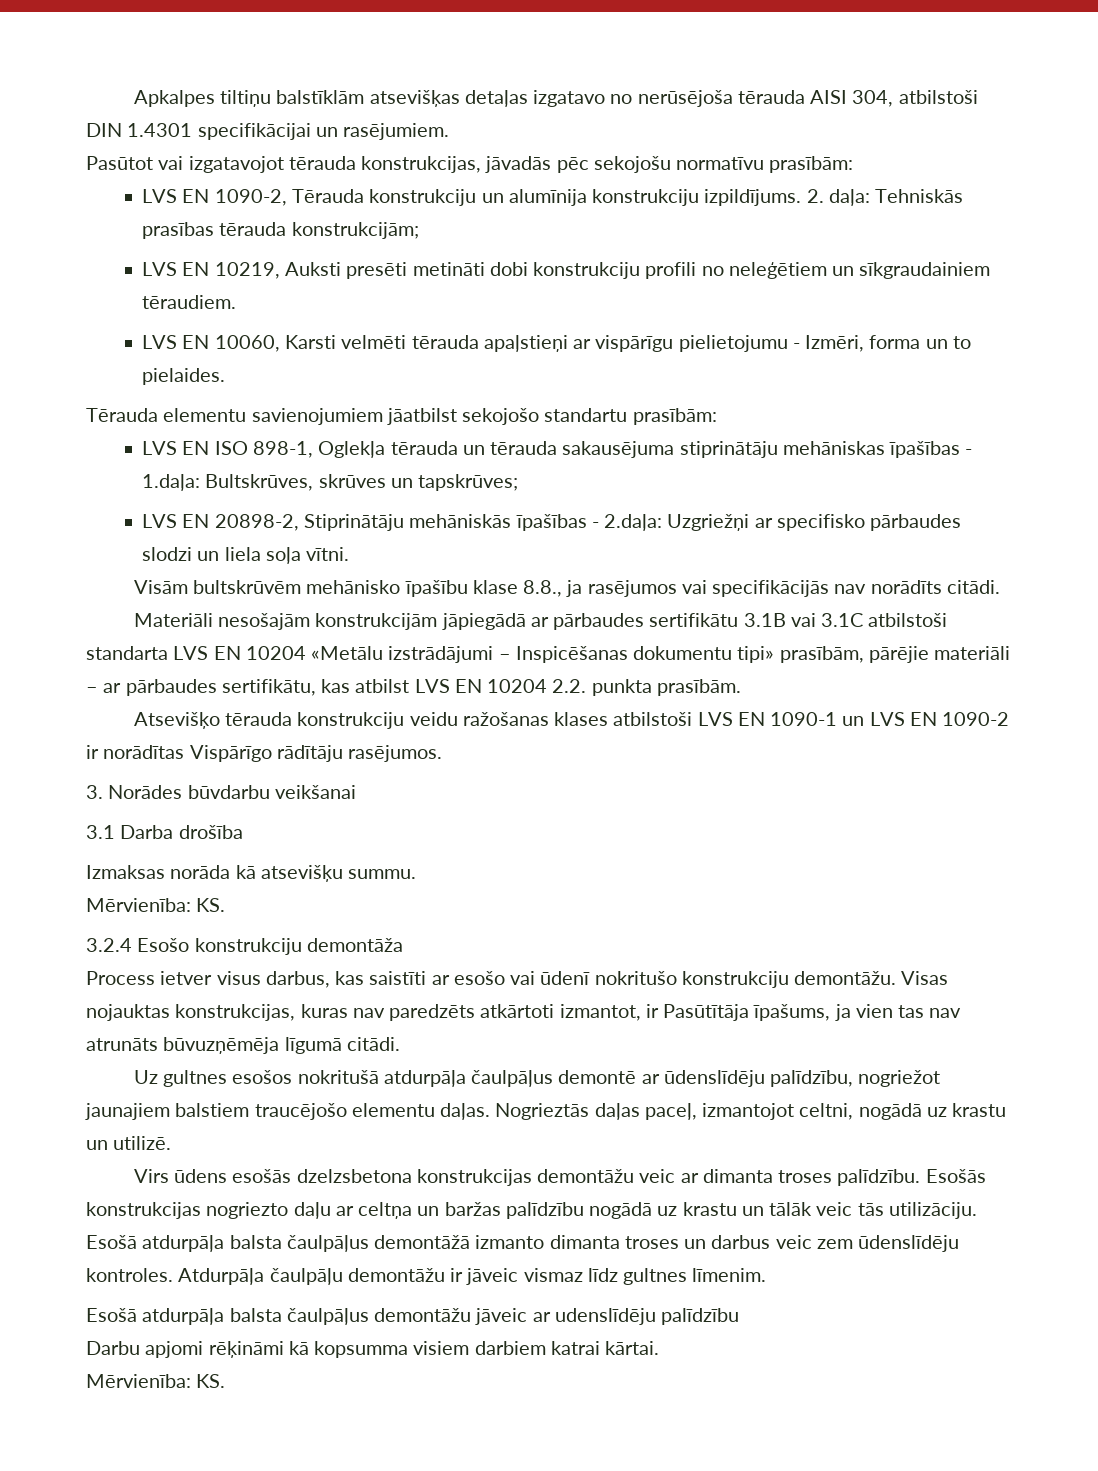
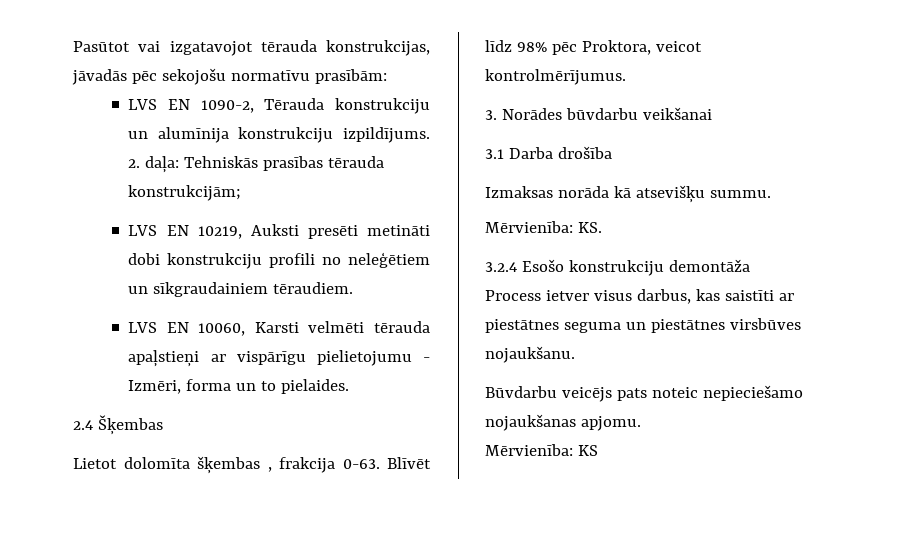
- Apkalpes tiltiņu balstīklām atsevišķas detaļas izgatavo no nerūsējoša tērauda AISI 304, atbilstoši DIN 1.4301 specifikācijai un rasējumiem.
- Tērauda elementu savienojumiem jāatbilst sekojošo standartu prasībām:
- LVS EN ISO 898-1, Oglekļa tērauda un tērauda sakausējuma stiprinātāju mehāniskas īpašības - 1.daļa: Bultskrūves, skrūves un tapskrūves;
- LVS EN 20898-2, Stiprinātāju mehāniskās īpašības - 2.daļa: Uzgriežņi ar specifisko pārbaudes slodzi un liela soļa vītni.
- Visām bultskrūvēm mehānisko īpašību klase 8.8., ja rasējumos vai specifikācijās nav norādīts citādi.
- Materiāli nesošajām konstrukcijām jāpiegādā ar pārbaudes sertifikātu 3.1B vai 3.1C atbilstoši standarta LVS EN 10204 «Metālu izstrādājumi – Inspicēšanas dokumentu tipi» prasībām, pārējie materiāli – ar pārbaudes sertifikātu, kas atbilst LVS EN 10204 2.2. punkta prasībām.
- Atsevišķo tērauda konstrukciju veidu ražošanas klases atbilstoši LVS EN 1090-1 un LVS EN 1090-2 ir norādītas Vispārīgo rādītāju rasējumos.
+ 2.4 Šķembas
+ Lietot dolomīta šķembas , frakcija 0-63. Blīvēt līdz 98% pēc Proktora, veicot kontrolmērījumus.
- Process ietver visus darbus, kas saistīti ar esošo vai ūdenī nokritušo konstrukciju demontāžu. Visas nojauktas konstrukcijas, kuras nav paredzēts atkārtoti izmantot, ir Pasūtītāja īpašums, ja vien tas nav atrunāts būvuzņēmēja līgumā citādi.
- Uz gultnes esošos nokritušā atdurpāļa čaulpāļus demontē ar ūdenslīdēju palīdzību, nogriežot jaunajiem balstiem traucējošo elementu daļas. Nogrieztās daļas paceļ, izmantojot celtni, nogādā uz krastu un utilizē.
- Virs ūdens esošās dzelzsbetona konstrukcijas demontāžu veic ar dimanta troses palīdzību. Esošās konstrukcijas nogriezto daļu ar celtņa un baržas palīdzību nogādā uz krastu un tālāk veic tās utilizāciju. Esošā atdurpāļa balsta čaulpāļus demontāžā izmanto dimanta troses un darbus veic zem ūdenslīdēju kontroles. Atdurpāļa čaulpāļu demontāžu ir jāveic vismaz līdz gultnes līmenim.
- Esošā atdurpāļa balsta čaulpāļus demontāžu jāveic ar udenslīdēju palīdzību
- Darbu apjomi rēķināmi kā kopsumma visiem darbiem katrai kārtai.
- Mērvienība: KS.
+ Process ietver visus darbus, kas saistīti ar piestātnes seguma un piestātnes virsbūves nojaukšanu.
+ Būvdarbu veicējs pats noteic nepieciešamo nojaukšanas apjomu.
+ Mērvienība: KS

